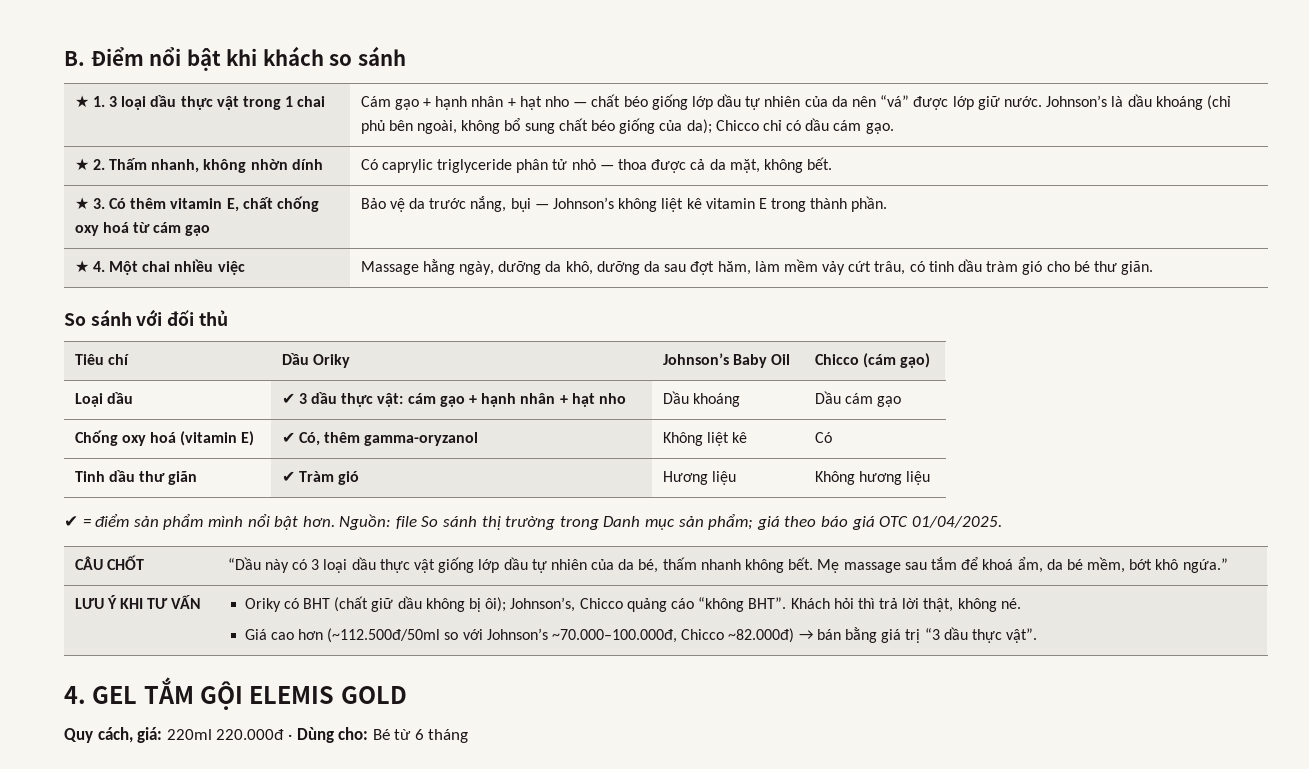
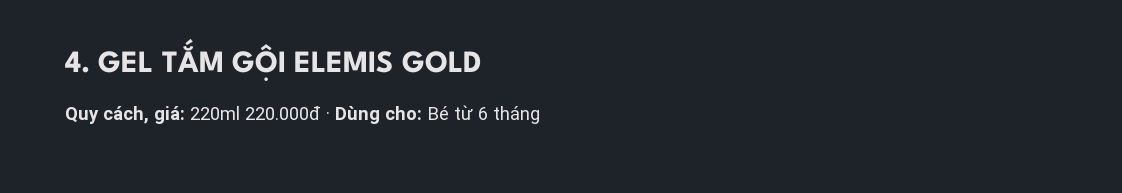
- B. Điểm nổi bật khi khách so sánh
- ★ 1. 3 loại dầu thực vật trong 1 chai | Cám gạo + hạnh nhân + hạt nho — chất béo giống lớp dầu tự nhiên của da nên “vá” được lớp giữ nước. Johnson’s là dầu khoáng (chỉ phủ bên ngoài, không bổ sung chất béo giống của da); Chicco chỉ có dầu cám gạo.
- ★ 2. Thấm nhanh, không nhờn dính | Có caprylic triglyceride phân tử nhỏ — thoa được cả da mặt, không bết.
- ★ 3. Có thêm vitamin E, chất chống oxy hoá từ cám gạo | Bảo vệ da trước nắng, bụi — Johnson’s không liệt kê vitamin E trong thành phần.
- ★ 4. Một chai nhiều việc | Massage hằng ngày, dưỡng da khô, dưỡng da sau đợt hăm, làm mềm vảy cứt trâu, có tinh dầu tràm gió cho bé thư giãn.
- So sánh với đối thủ
- Tiêu chí | Dầu Oriky | Johnson’s Baby Oil | Chicco (cám gạo)
- Loại dầu | ✔ 3 dầu thực vật: cám gạo + hạnh nhân + hạt nho | Dầu khoáng | Dầu cám gạo
- Chống oxy hoá (vitamin E) | ✔ Có, thêm gamma-oryzanol | Không liệt kê | Có
- Tinh dầu thư giãn | ✔ Tràm gió | Hương liệu | Không hương liệu
- ✔ = điểm sản phẩm mình nổi bật hơn. Nguồn: file So sánh thị trường trong Danh mục sản phẩm; giá theo báo giá OTC 01/04/2025.
- CÂU CHỐT | “Dầu này có 3 loại dầu thực vật giống lớp dầu tự nhiên của da bé, thấm nhanh không bết. Mẹ massage sau tắm để khoá ẩm, da bé mềm, bớt khô ngứa.”
- LƯU Ý KHI TƯ VẤN | Oriky có BHT (chất giữ dầu không bị ôi); Johnson’s, Chicco quảng cáo “không BHT”. Khách hỏi thì trả lời thật, không né.
- Giá cao hơn (~112.500đ/50ml so với Johnson’s ~70.000–100.000đ, Chicco ~82.000đ) → bán bằng giá trị “3 dầu thực vật”.

